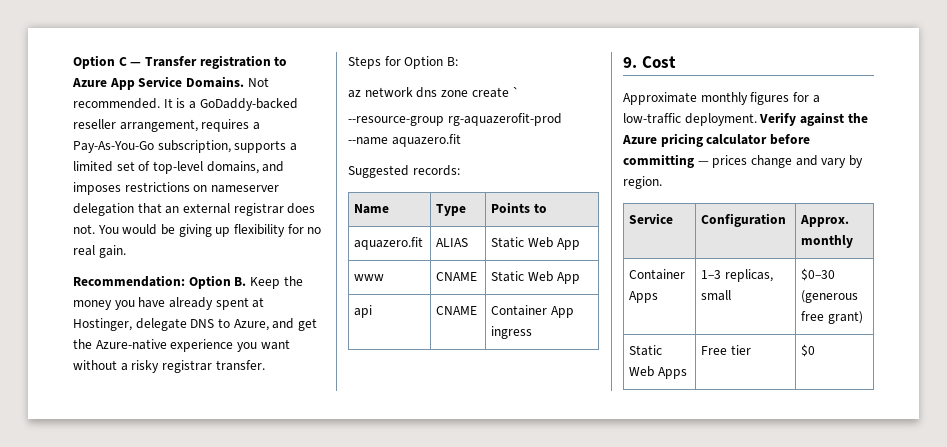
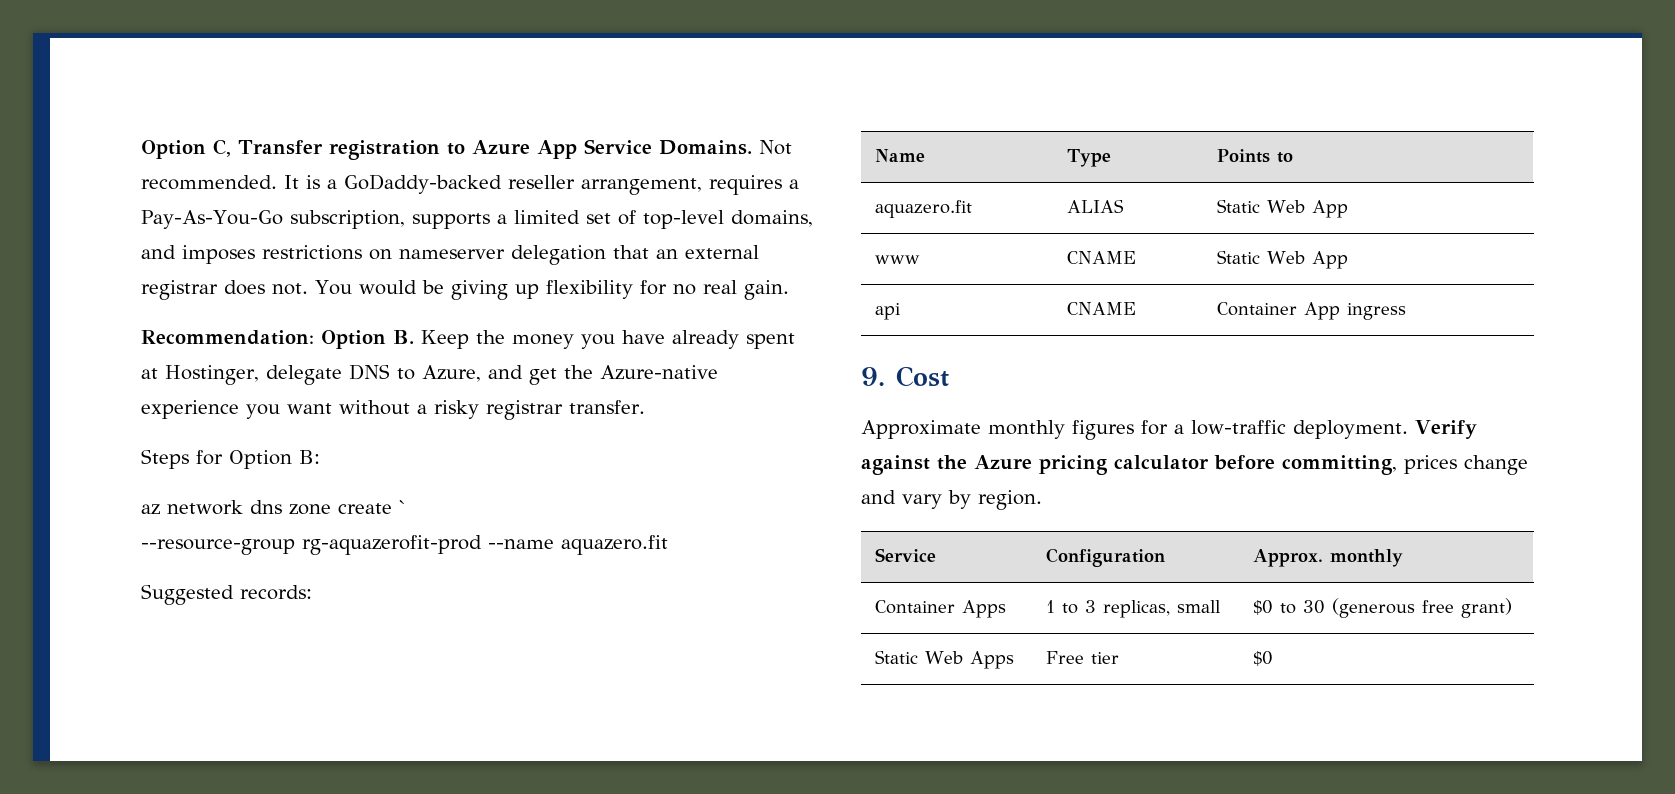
- Option C — Transfer registration to Azure App Service Domains.
+ Option C, Transfer registration to Azure App Service Domains.
- Verify against the Azure pricing calculator before committing — prices change and vary by region.
+ Verify against the Azure pricing calculator before committing, prices change and vary by region.
- Container Apps | 1–3 replicas, small | $0–30 (generous free grant)
+ Container Apps | 1 to 3 replicas, small | $0 to 30 (generous free grant)

